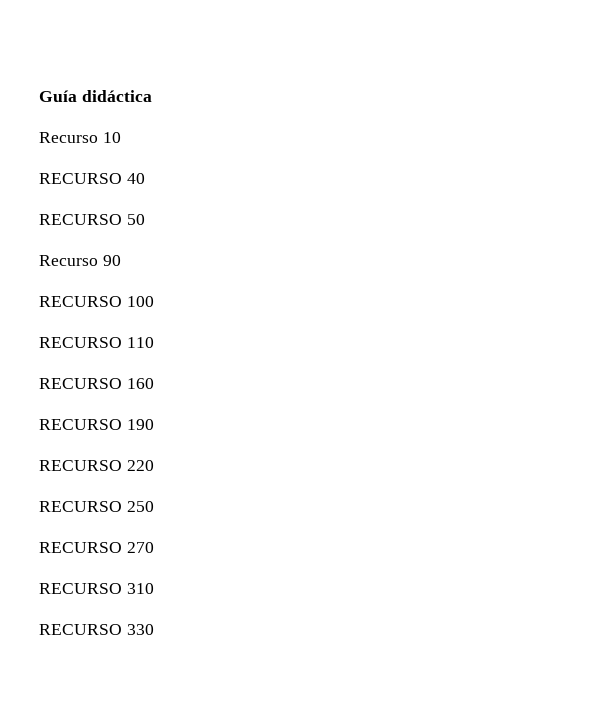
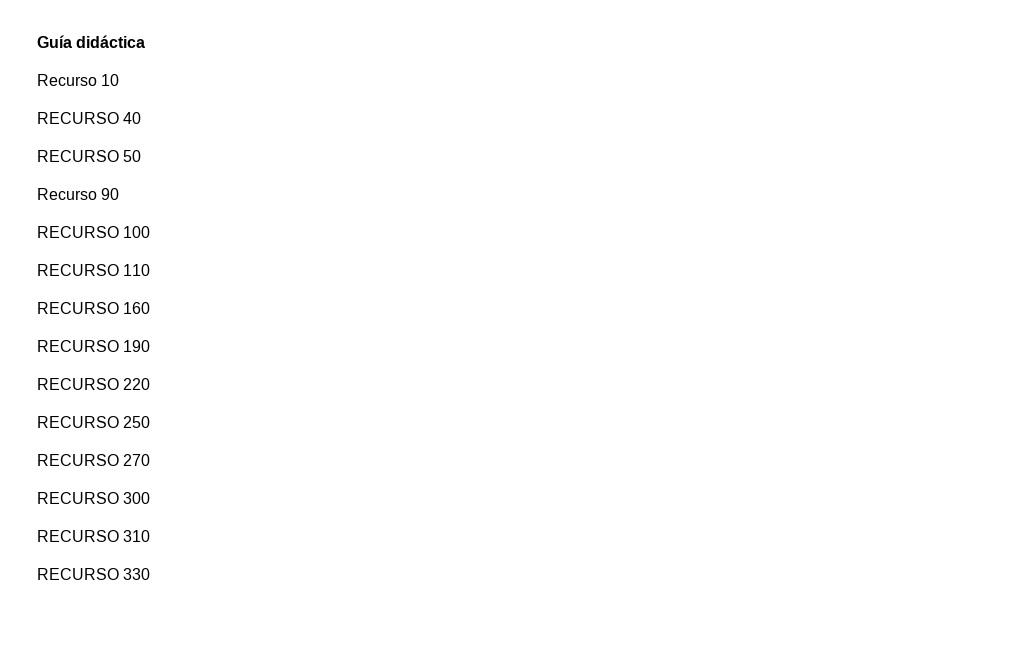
+ RECURSO 300

